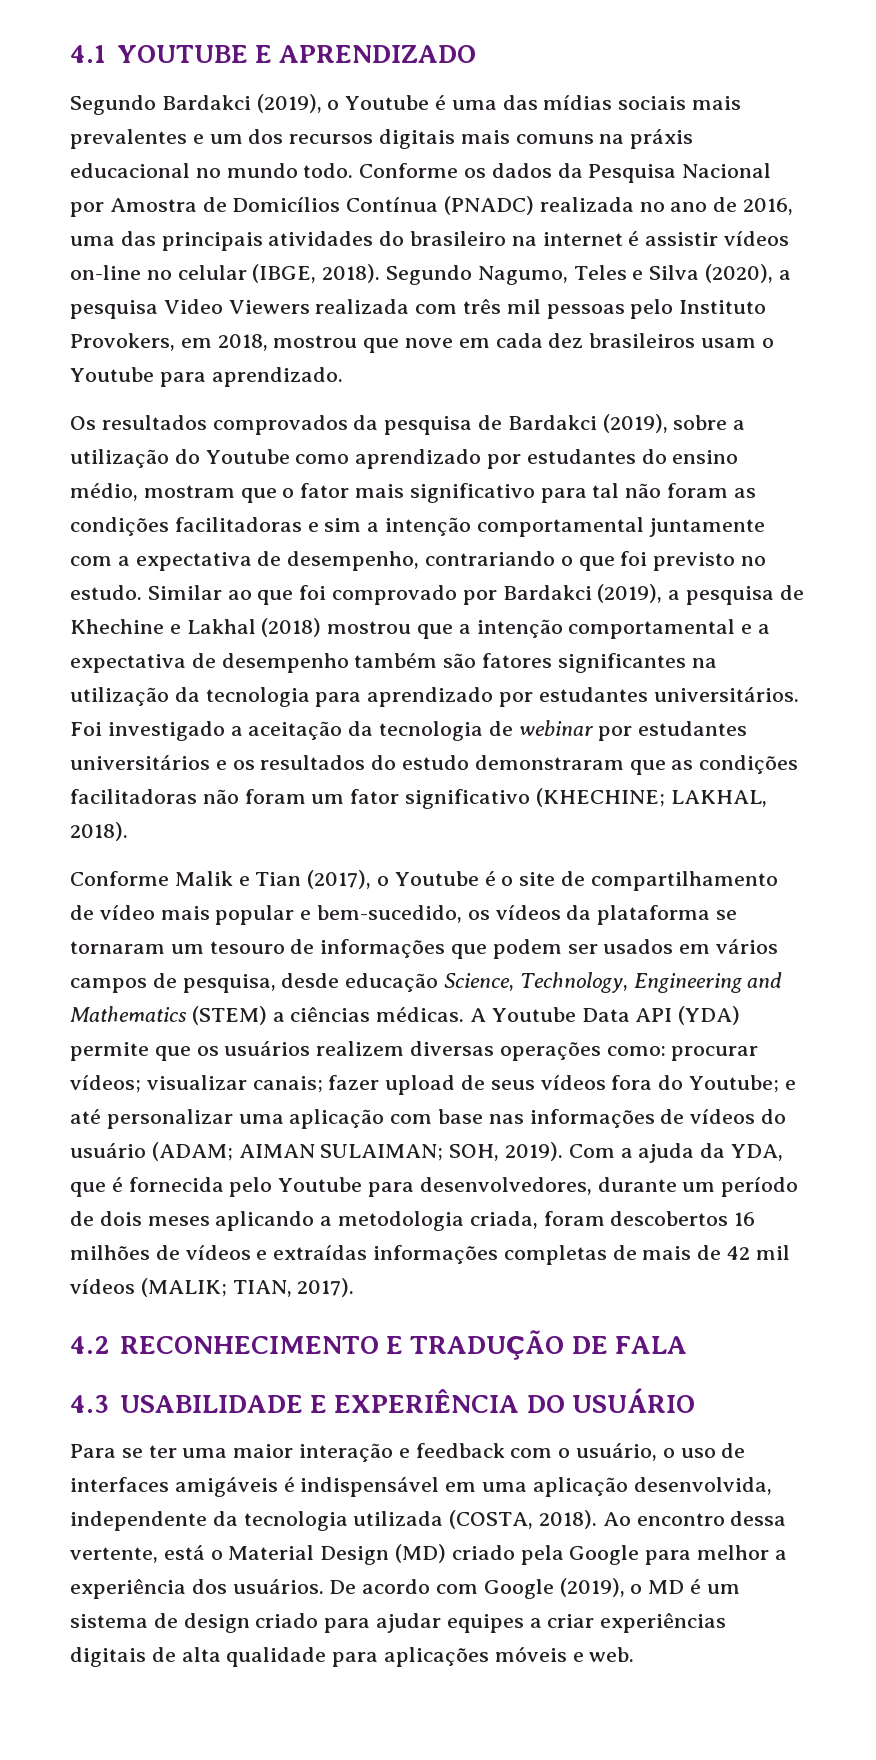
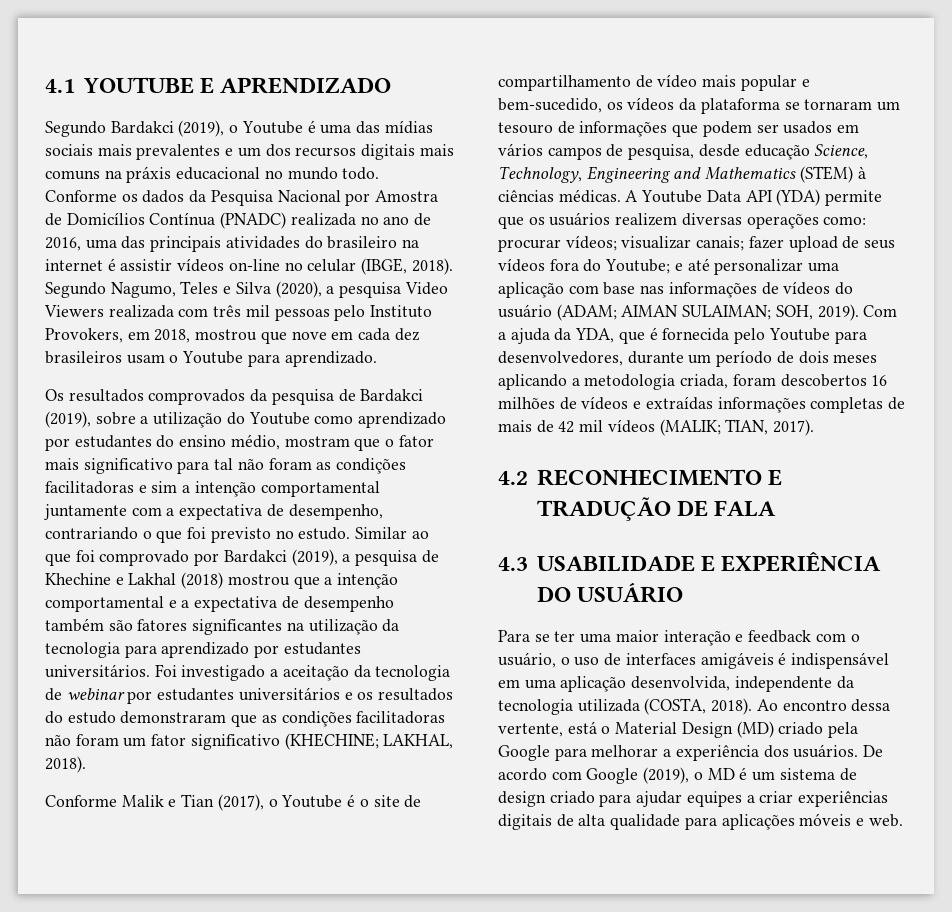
- Conforme Malik e Tian (2017), o Youtube é o site de compartilhamento de vídeo mais popular e bem-sucedido, os vídeos da plataforma se tornaram um tesouro de informações que podem ser usados em vários campos de pesquisa, desde educação Science, Technology, Engineering and Mathematics (STEM) a ciências médicas.
+ Conforme Malik e Tian (2017), o Youtube é o site de compartilhamento de vídeo mais popular e bem-sucedido, os vídeos da plataforma se tornaram um tesouro de informações que podem ser usados em vários campos de pesquisa, desde educação Science, Technology, Engineering and Mathematics (STEM) à ciências médicas.
- Ao encontro dessa vertente, está o Material Design (MD) criado pela Google para melhor a experiência dos usuários.
+ Ao encontro dessa vertente, está o Material Design (MD) criado pela Google para melhorar a experiência dos usuários.

